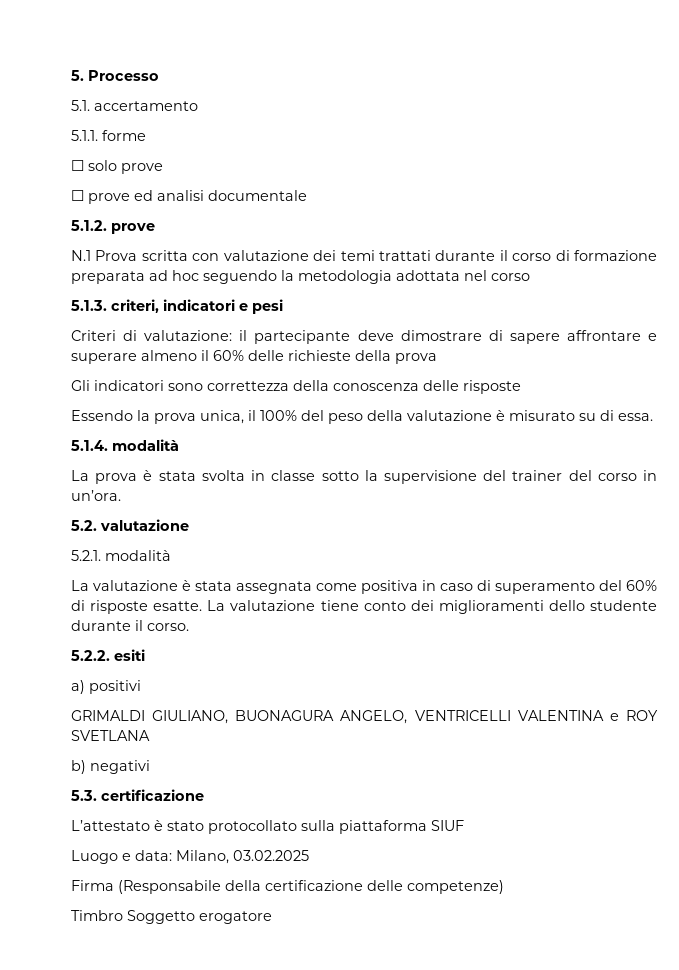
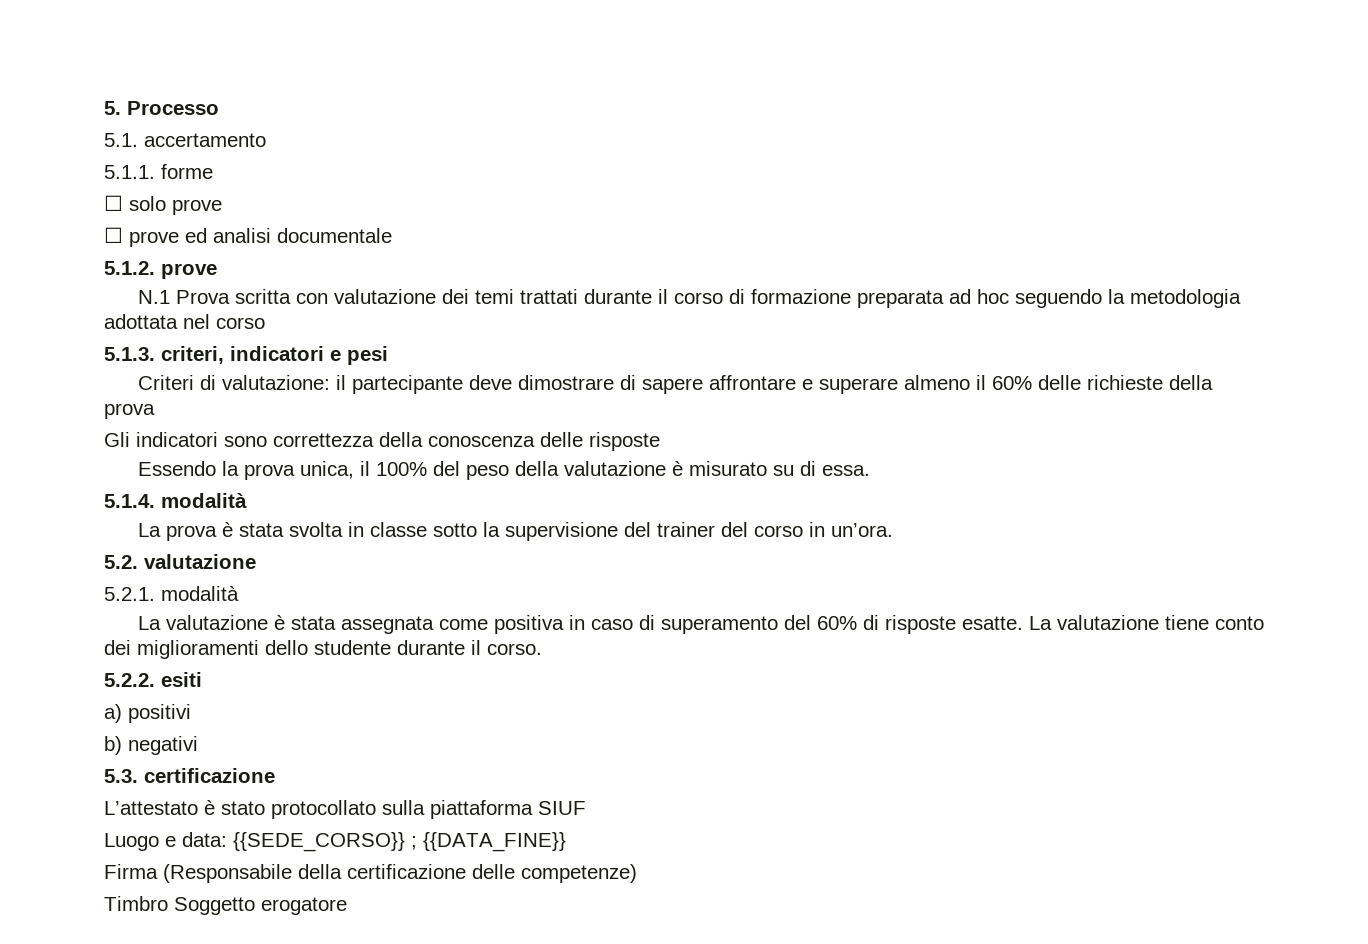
- GRIMALDI GIULIANO, BUONAGURA ANGELO, VENTRICELLI VALENTINA e ROY SVETLANA
- Luogo e data: Milano, 03.02.2025
+ Luogo e data: {{SEDE_CORSO}} ; {{DATA_FINE}}

